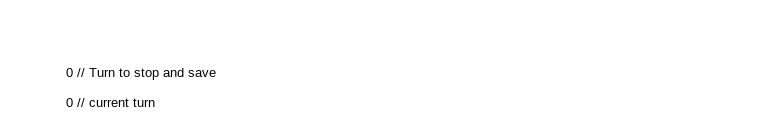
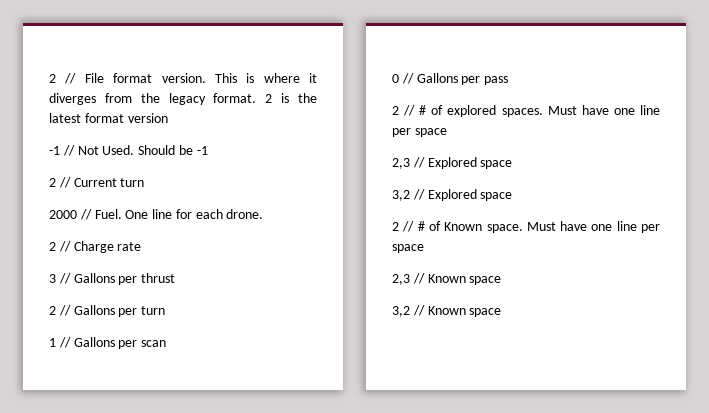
- 0 // Turn to stop and save
- 0 // current turn
+ 2 // File format version. This is where it diverges from the legacy format. 2 is the latest format version
+ -1 // Not Used. Should be -1
+ 2 // Current turn
+ 2000 // Fuel. One line for each drone.
+ 2 // Charge rate
+ 3 // Gallons per thrust
+ 2 // Gallons per turn
+ 1 // Gallons per scan
+ 0 // Gallons per pass
+ 2 // # of explored spaces. Must have one line per space
+ 2,3 // Explored space
+ 3,2 // Explored space
+ 2 // # of Known space. Must have one line per space
+ 2,3 // Known space
+ 3,2 // Known space

